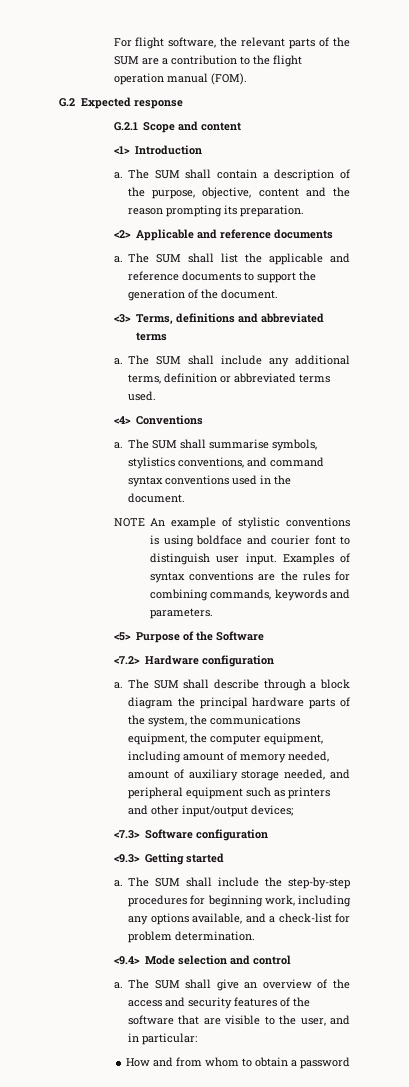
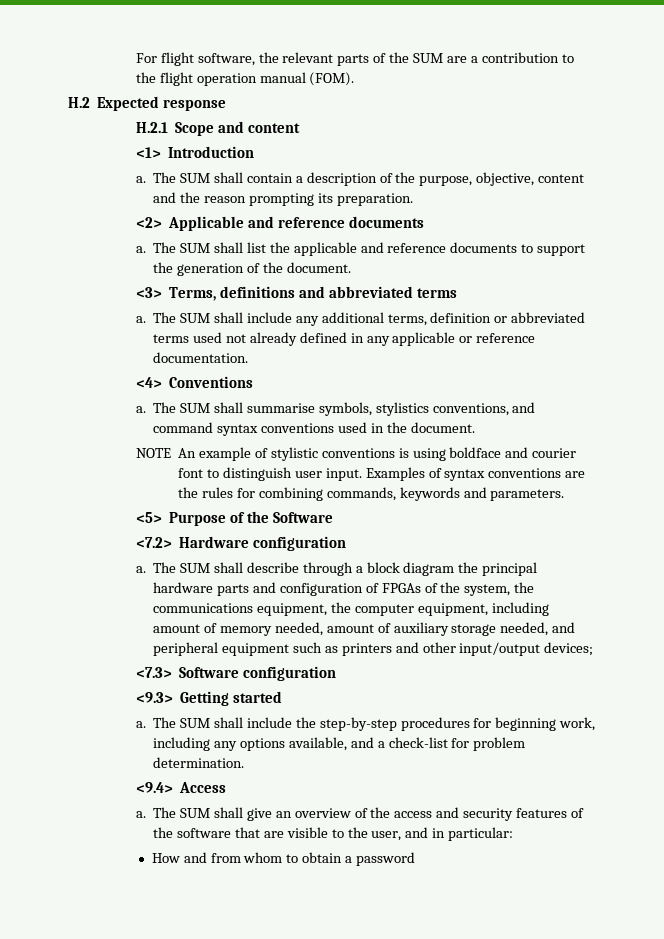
- G.2 Expected response
+ H.2 Expected response
- G.2.1 Scope and content
+ H.2.1 Scope and content
- The SUM shall include any additional terms, definition or abbreviated terms used.
+ The SUM shall include any additional terms, definition or abbreviated terms used not already defined in any applicable or reference documentation.
- The SUM shall describe through a block diagram the principal hardware parts of the system, the communications equipment, the computer equipment, including amount of memory needed, amount of auxiliary storage needed, and peripheral equipment such as printers and other input/output devices;
+ The SUM shall describe through a block diagram the principal hardware parts and configuration of FPGAs of the system, the communications equipment, the computer equipment, including amount of memory needed, amount of auxiliary storage needed, and peripheral equipment such as printers and other input/output devices;
- <9.4> Mode selection and control
+ <9.4> Access

